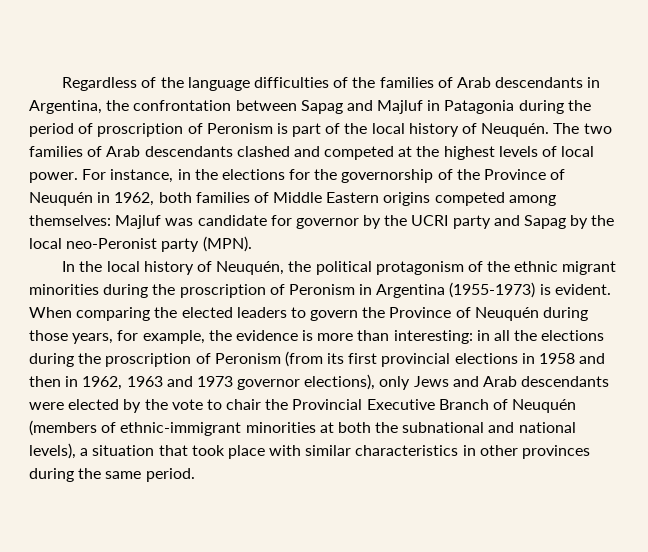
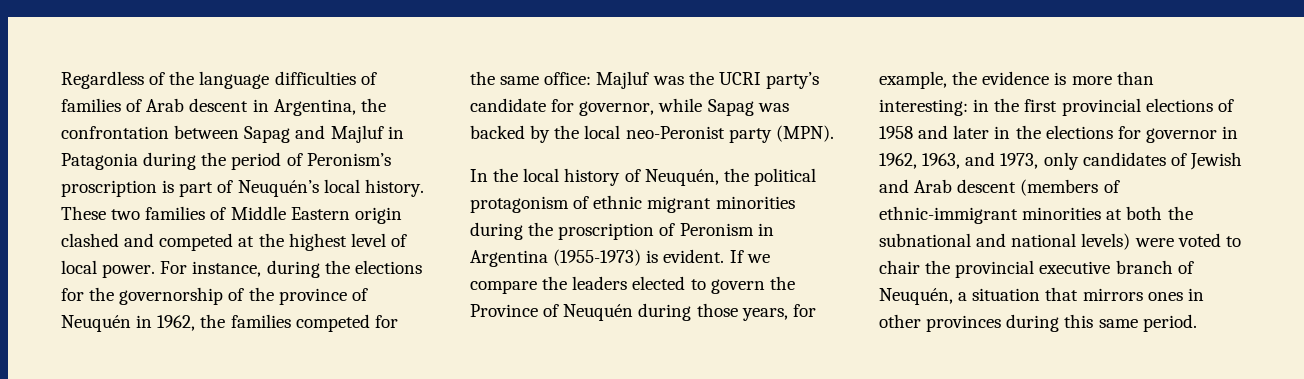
- Regardless of the language difficulties of the families of Arab descendants in Argentina, the confrontation between Sapag and Majluf in Patagonia during the period of proscription of Peronism is part of the local history of Neuquén. The two families of Arab descendants clashed and competed at the highest levels of local power.
+ Regardless of the language difficulties of families of Arab descent in Argentina, the confrontation between Sapag and Majluf in Patagonia during the period of Peronism’s proscription is part of Neuquén’s local history. These two families of Middle Eastern origin clashed and competed at the highest level of local power.
- For instance, in the elections for the governorship of the Province of Neuquén in 1962, both families of Middle Eastern origins competed among themselves: Majluf was candidate for governor by the UCRI party and Sapag by the local neo-Peronist party (MPN).
+ For instance, during the elections for the governorship of the province of Neuquén in 1962, the families competed for the same office: Majluf was the UCRI party’s candidate for governor, while Sapag was backed by the local neo-Peronist party (MPN).
- In the local history of Neuquén, the political protagonism of the ethnic migrant minorities during the proscription of Peronism in Argentina (1955-1973) is evident.
+ In the local history of Neuquén, the political protagonism of ethnic migrant minorities during the proscription of Peronism in Argentina (1955-1973) is evident.
- When comparing the elected leaders to govern the Province of Neuquén during those years, for example, the evidence is more than interesting: in all the elections during the proscription of Peronism (from its first provincial elections in 1958 and then in 1962, 1963 and 1973 governor elections), only Jews and Arab descendants were elected by the vote to chair the Provincial Executive Branch of Neuquén (members of ethnic-immigrant minorities at both the subnational and national levels), a situation that took place with similar characteristics in other provinces during the same period.
+ If we compare the leaders elected to govern the Province of Neuquén during those years, for example, the evidence is more than interesting: in the first provincial elections of 1958 and later in the elections for governor in 1962, 1963, and 1973, only candidates of Jewish and Arab descent (members of ethnic-immigrant minorities at both the subnational and national levels) were voted to chair the provincial executive branch of Neuquén, a situation that mirrors ones in other provinces during this same period.

